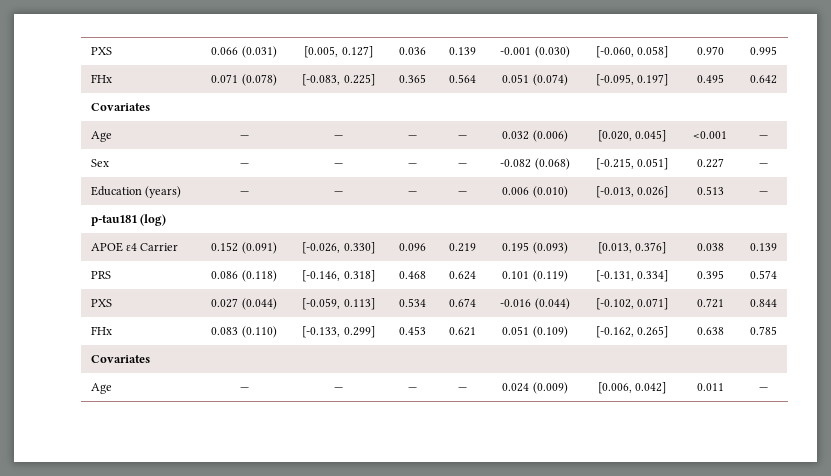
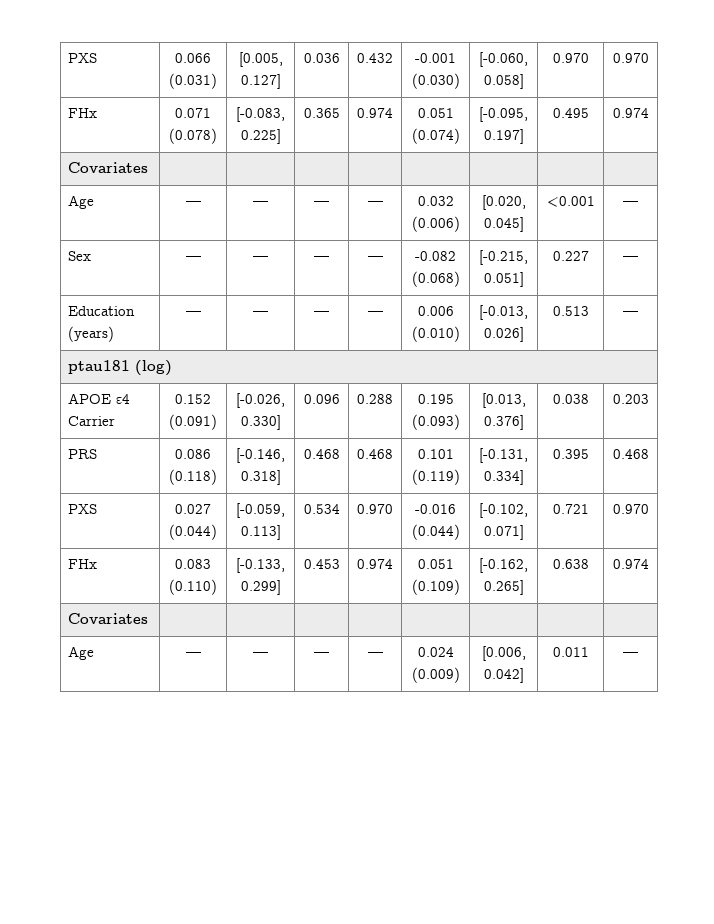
- PXS | 0.066 (0.031) | [0.005, 0.127] | 0.036 | 0.139 | -0.001 (0.030) | [-0.060, 0.058] | 0.970 | 0.995
+ PXS | 0.066 (0.031) | [0.005, 0.127] | 0.036 | 0.432 | -0.001 (0.030) | [-0.060, 0.058] | 0.970 | 0.970
- FHx | 0.071 (0.078) | [-0.083, 0.225] | 0.365 | 0.564 | 0.051 (0.074) | [-0.095, 0.197] | 0.495 | 0.642
+ FHx | 0.071 (0.078) | [-0.083, 0.225] | 0.365 | 0.974 | 0.051 (0.074) | [-0.095, 0.197] | 0.495 | 0.974
- p-tau181 (log)
+ ptau181 (log)
- APOE ε4 Carrier | 0.152 (0.091) | [-0.026, 0.330] | 0.096 | 0.219 | 0.195 (0.093) | [0.013, 0.376] | 0.038 | 0.139
+ APOE ε4 Carrier | 0.152 (0.091) | [-0.026, 0.330] | 0.096 | 0.288 | 0.195 (0.093) | [0.013, 0.376] | 0.038 | 0.203
- PRS | 0.086 (0.118) | [-0.146, 0.318] | 0.468 | 0.624 | 0.101 (0.119) | [-0.131, 0.334] | 0.395 | 0.574
+ PRS | 0.086 (0.118) | [-0.146, 0.318] | 0.468 | 0.468 | 0.101 (0.119) | [-0.131, 0.334] | 0.395 | 0.468
- PXS | 0.027 (0.044) | [-0.059, 0.113] | 0.534 | 0.674 | -0.016 (0.044) | [-0.102, 0.071] | 0.721 | 0.844
+ PXS | 0.027 (0.044) | [-0.059, 0.113] | 0.534 | 0.970 | -0.016 (0.044) | [-0.102, 0.071] | 0.721 | 0.970
- FHx | 0.083 (0.110) | [-0.133, 0.299] | 0.453 | 0.621 | 0.051 (0.109) | [-0.162, 0.265] | 0.638 | 0.785
+ FHx | 0.083 (0.110) | [-0.133, 0.299] | 0.453 | 0.974 | 0.051 (0.109) | [-0.162, 0.265] | 0.638 | 0.974

